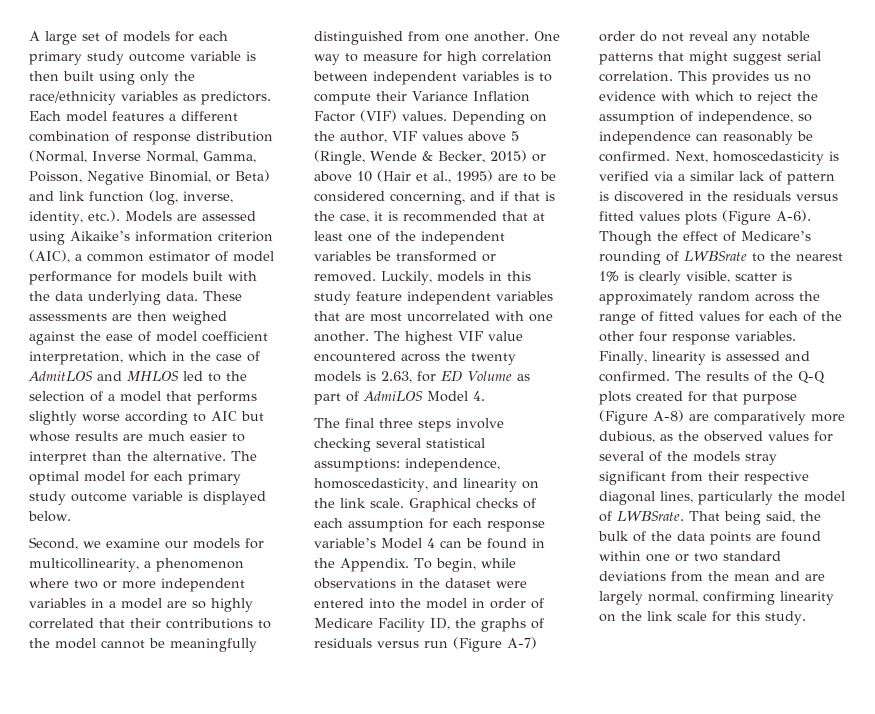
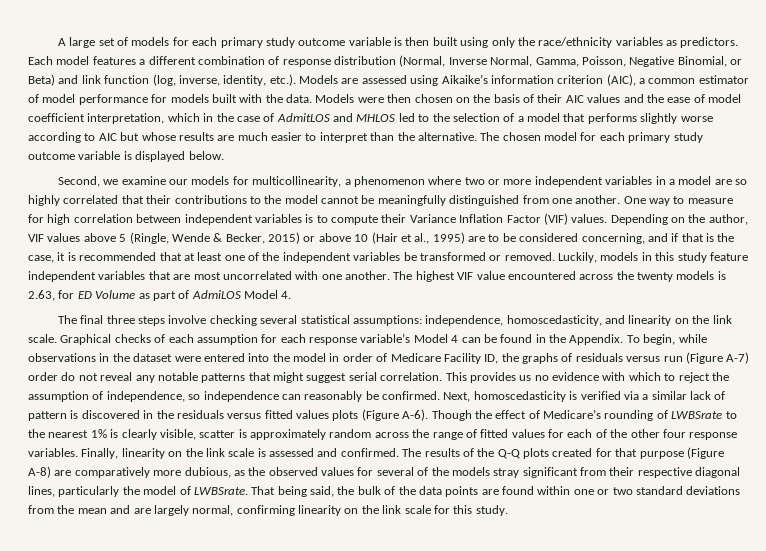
- Each model features a different combination of response distribution (Normal, Inverse Normal, Gamma, Poisson, Negative Binomial, or Beta) and link function (log, inverse, identity, etc.). Models are assessed using Aikaike’s information criterion (AIC), a common estimator of model performance for models built with the data underlying data. These assessments are then weighed against the ease of model coefficient interpretation, which in the case of AdmitLOS and MHLOS led to the selection of a model that performs slightly worse according to AIC but whose results are much easier to interpret than the alternative.
+ Each model features a different combination of response distribution (Normal, Inverse Normal, Gamma, Poisson, Negative Binomial, or Beta) and link function (log, inverse, identity, etc.). Models are assessed using Aikaike’s information criterion (AIC), a common estimator of model performance for models built with the data. Models were then chosen on the basis of their AIC values and the ease of model coefficient interpretation, which in the case of AdmitLOS and MHLOS led to the selection of a model that performs slightly worse according to AIC but whose results are much easier to interpret than the alternative.
- The optimal model for each primary study outcome variable is displayed below.
+ The chosen model for each primary study outcome variable is displayed below.
- Finally, linearity is assessed and confirmed.
+ Finally, linearity on the link scale is assessed and confirmed.

